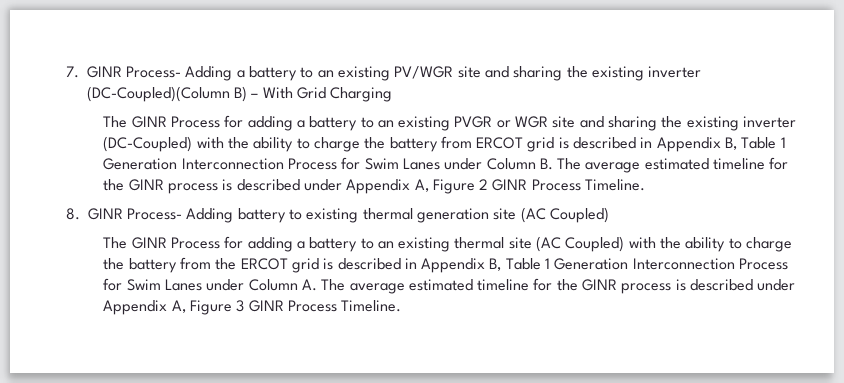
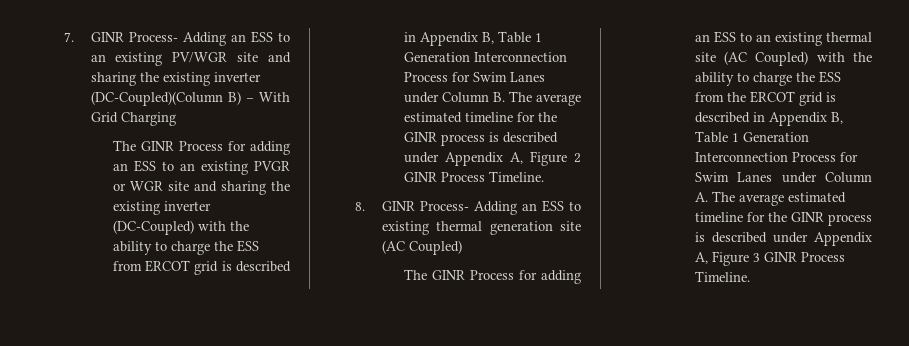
- 7. GINR Process- Adding a battery to an existing PV/WGR site and sharing the existing inverter (DC-Coupled)(Column B) – With Grid Charging
+ 7. GINR Process- Adding an ESS to an existing PV/WGR site and sharing the existing inverter (DC-Coupled)(Column B) – With Grid Charging
- The GINR Process for adding a battery to an existing PVGR or WGR site and sharing the existing inverter (DC-Coupled) with the ability to charge the battery from ERCOT grid is described in Appendix B, Table 1 Generation Interconnection Process for Swim Lanes under Column B. The average estimated timeline for the GINR process is described under Appendix A, Figure 2 GINR Process Timeline.
+ The GINR Process for adding an ESS to an existing PVGR or WGR site and sharing the existing inverter (DC-Coupled) with the ability to charge the ESS from ERCOT grid is described in Appendix B, Table 1 Generation Interconnection Process for Swim Lanes under Column B. The average estimated timeline for the GINR process is described under Appendix A, Figure 2 GINR Process Timeline.
- 8. GINR Process- Adding battery to existing thermal generation site (AC Coupled)
+ 8. GINR Process- Adding an ESS to existing thermal generation site (AC Coupled)
- The GINR Process for adding a battery to an existing thermal site (AC Coupled) with the ability to charge the battery from the ERCOT grid is described in Appendix B, Table 1 Generation Interconnection Process for Swim Lanes under Column A. The average estimated timeline for the GINR process is described under Appendix A, Figure 3 GINR Process Timeline.
+ The GINR Process for adding an ESS to an existing thermal site (AC Coupled) with the ability to charge the ESS from the ERCOT grid is described in Appendix B, Table 1 Generation Interconnection Process for Swim Lanes under Column A. The average estimated timeline for the GINR process is described under Appendix A, Figure 3 GINR Process Timeline.

